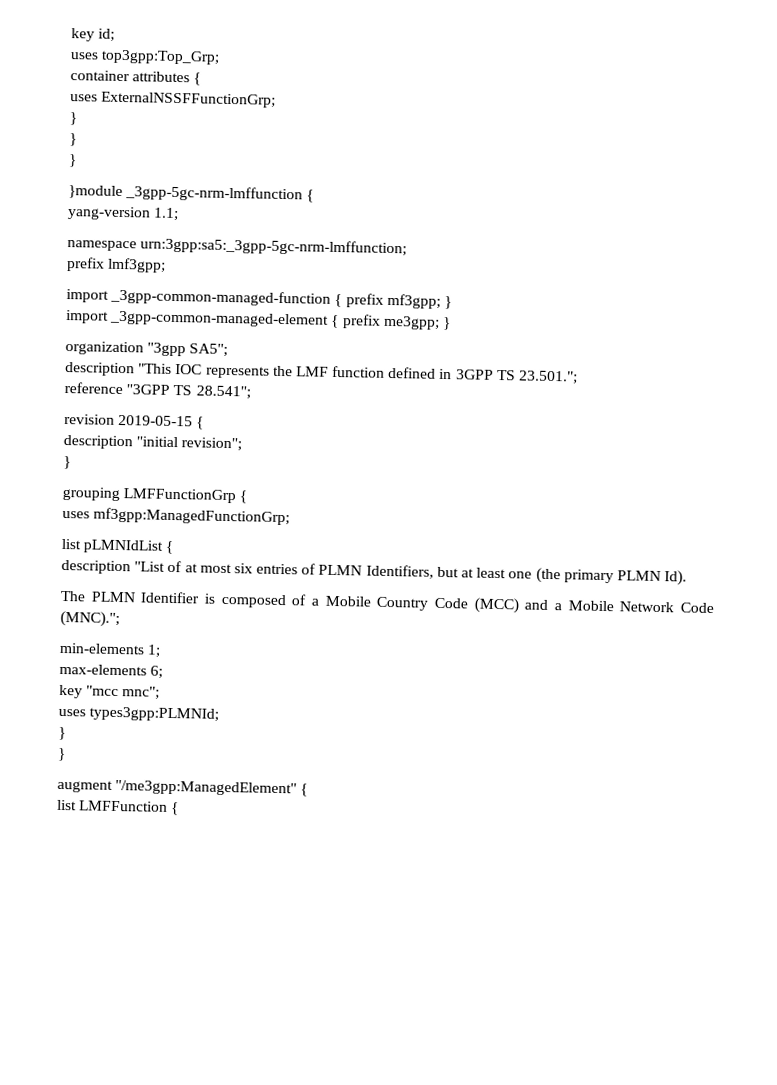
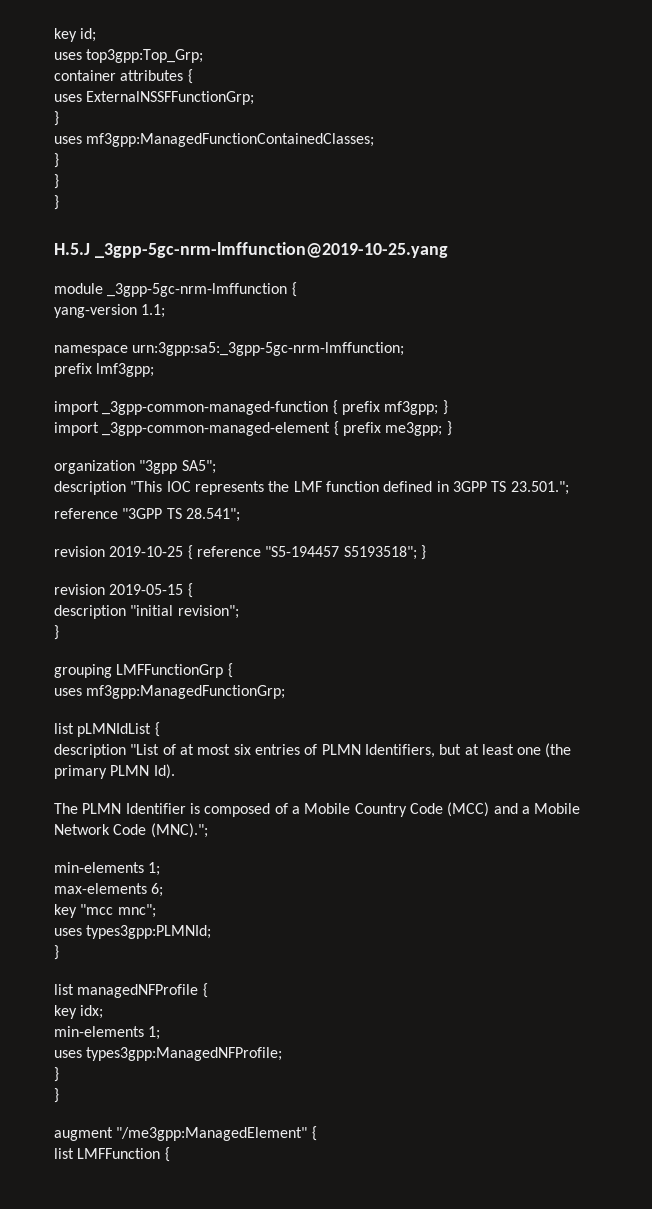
  uses ExternalNSSFFunctionGrp;
+ }
+ uses mf3gpp:ManagedFunctionContainedClasses;
  }
  }
  }
- }module _3gpp-5gc-nrm-lmffunction {
+ H.5.J _3gpp-5gc-nrm-lmffunction@2019-10-25.yang
+ module _3gpp-5gc-nrm-lmffunction {
+ revision 2019-10-25 { reference "S5-194457 S5193518"; }
+ list managedNFProfile {
+ key idx;
+ min-elements 1;
+ uses types3gpp:ManagedNFProfile;
+ }

